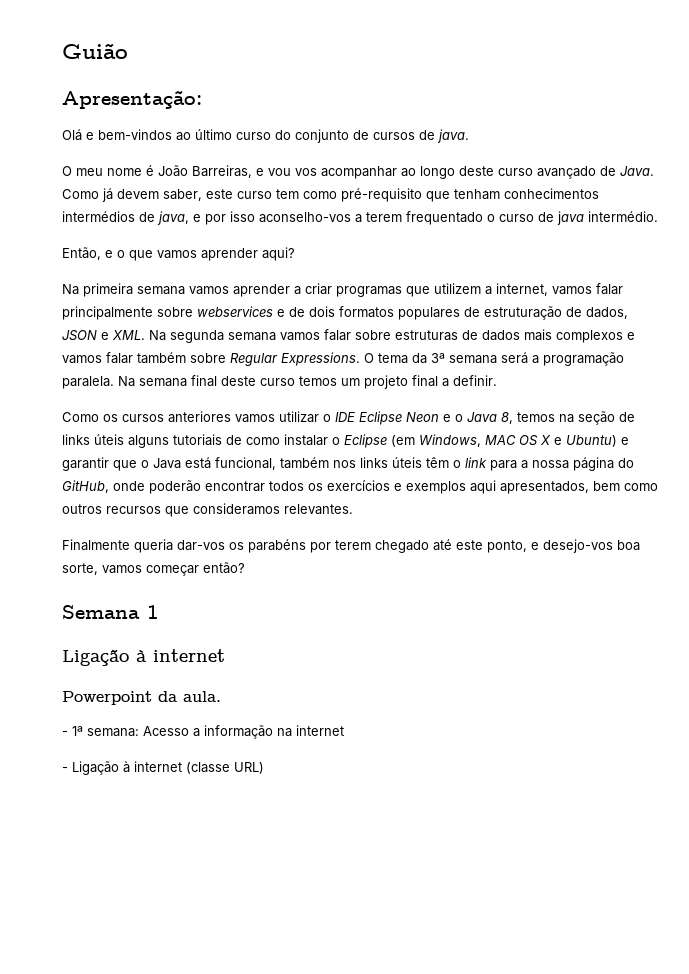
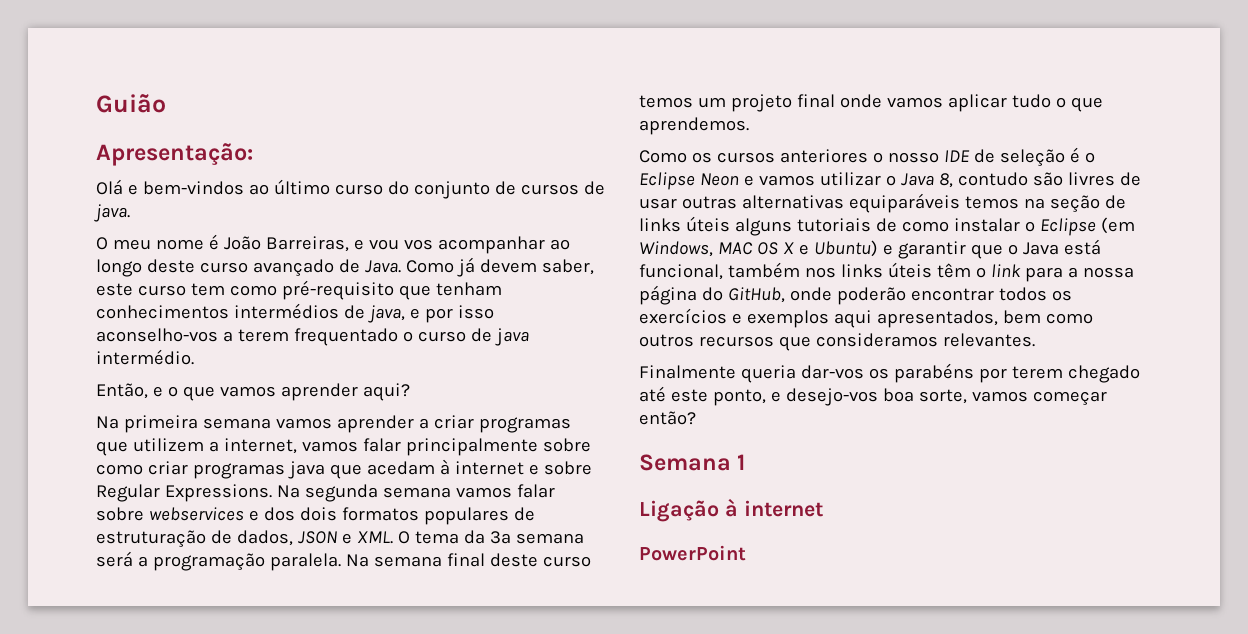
- Na primeira semana vamos aprender a criar programas que utilizem a internet, vamos falar principalmente sobre webservices e de dois formatos populares de estruturação de dados, JSON e XML. Na segunda semana vamos falar sobre estruturas de dados mais complexos e vamos falar também sobre Regular Expressions. O tema da 3ª semana será a programação paralela.
+ Na primeira semana vamos aprender a criar programas que utilizem a internet, vamos falar principalmente sobre como criar programas java que acedam à internet e sobre Regular Expressions. Na segunda semana vamos falar sobre webservices e dos dois formatos populares de estruturação de dados, JSON e XML. O tema da 3ª semana será a programação paralela.
- Na semana final deste curso temos um projeto final a definir.
- Como os cursos anteriores vamos utilizar o IDE Eclipse Neon e o Java 8, temos na seção de links úteis alguns tutoriais de como instalar o Eclipse (em Windows, MAC OS X e Ubuntu) e garantir que o Java está funcional, também nos links úteis têm o link para a nossa página do GitHub, onde poderão encontrar todos os exercícios e exemplos aqui apresentados, bem como outros recursos que consideramos relevantes.
+ Na semana final deste curso temos um projeto final onde vamos aplicar tudo o que aprendemos.
+ Como os cursos anteriores o nosso IDE de seleção é o Eclipse Neon e vamos utilizar o Java 8, contudo são livres de usar outras alternativas equiparáveis temos na seção de links úteis alguns tutoriais de como instalar o Eclipse (em Windows, MAC OS X e Ubuntu) e garantir que o Java está funcional, também nos links úteis têm o link para a nossa página do GitHub, onde poderão encontrar todos os exercícios e exemplos aqui apresentados, bem como outros recursos que consideramos relevantes.
- Powerpoint da aula.
- - 1ª semana: Acesso a informação na internet
- - Ligação à internet (classe URL)
+ PowerPoint

